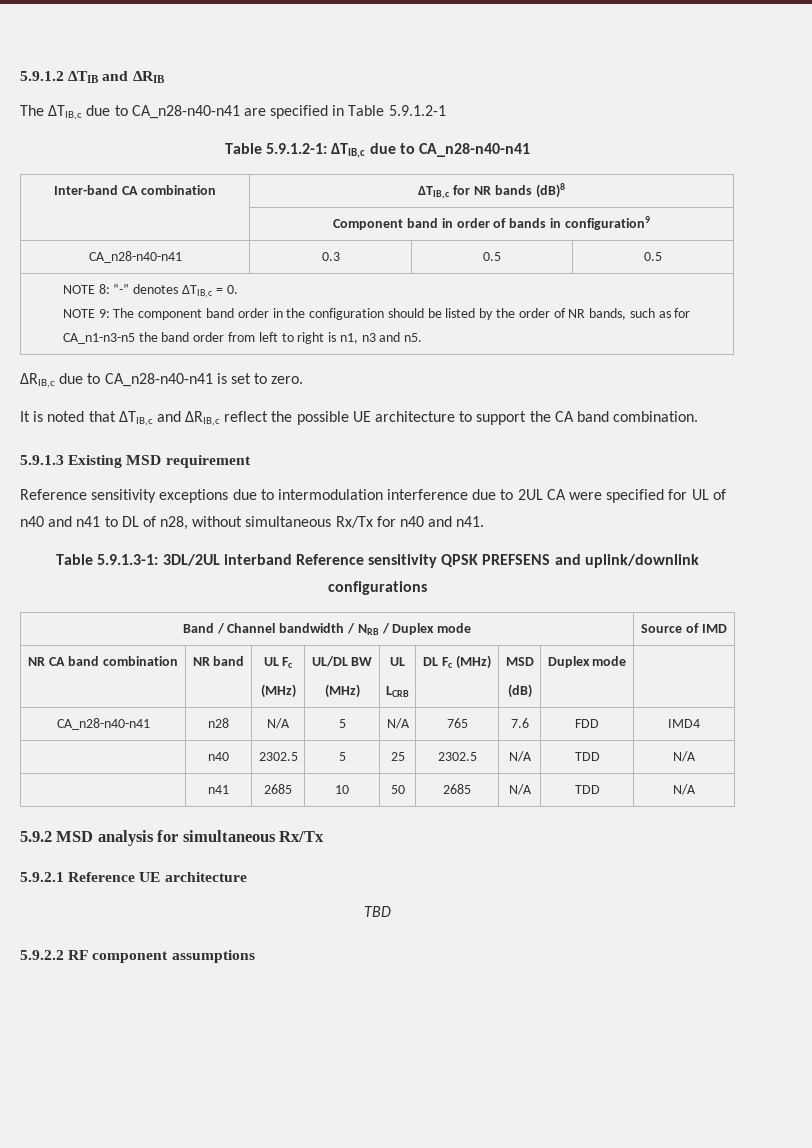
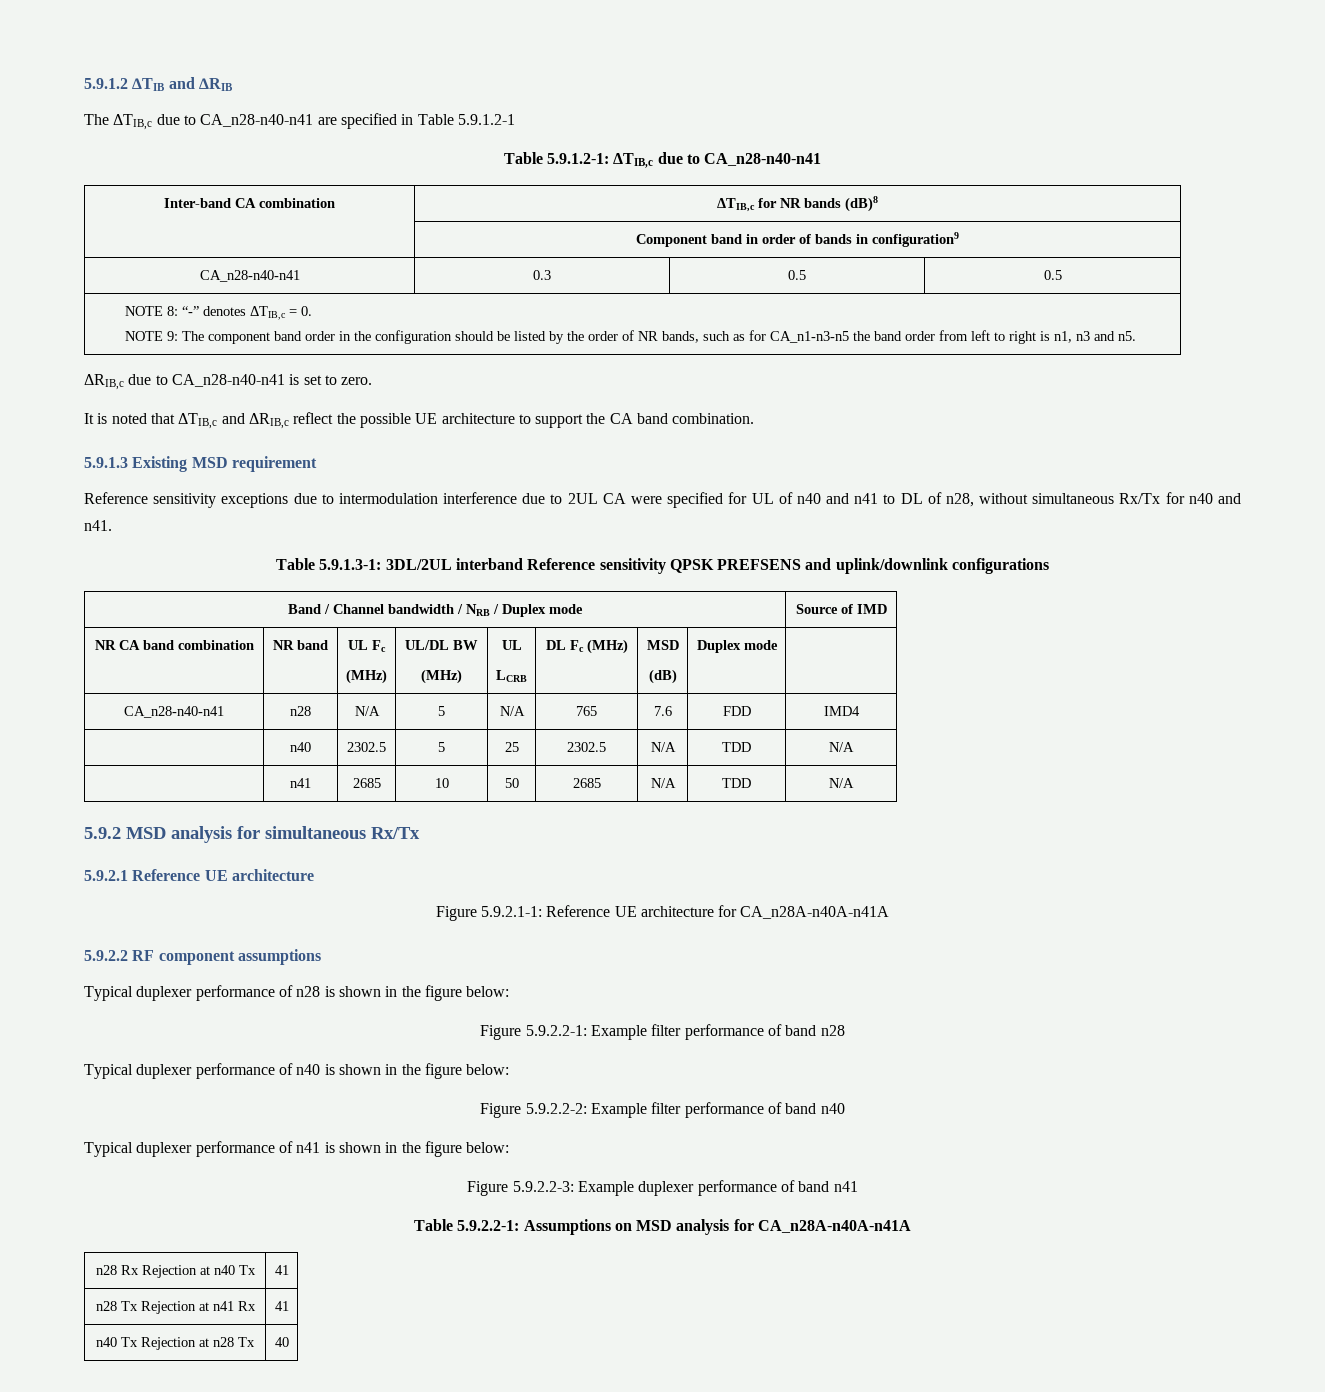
- TBD
+ Figure 5.9.2.1-1: Reference UE architecture for CA_n28A-n40A-n41A
  5.9.2.2 RF component assumptions
+ Typical duplexer performance of n28 is shown in the figure below:
+ Figure 5.9.2.2-1: Example filter performance of band n28
+ Typical duplexer performance of n40 is shown in the figure below:
+ Figure 5.9.2.2-2: Example filter performance of band n40
+ Typical duplexer performance of n41 is shown in the figure below:
+ Figure 5.9.2.2-3: Example duplexer performance of band n41
+ Table 5.9.2.2-1: Assumptions on MSD analysis for CA_n28A-n40A-n41A
+ n28 Rx Rejection at n40 Tx | 41
+ n28 Tx Rejection at n41 Rx | 41
+ n40 Tx Rejection at n28 Tx | 40

